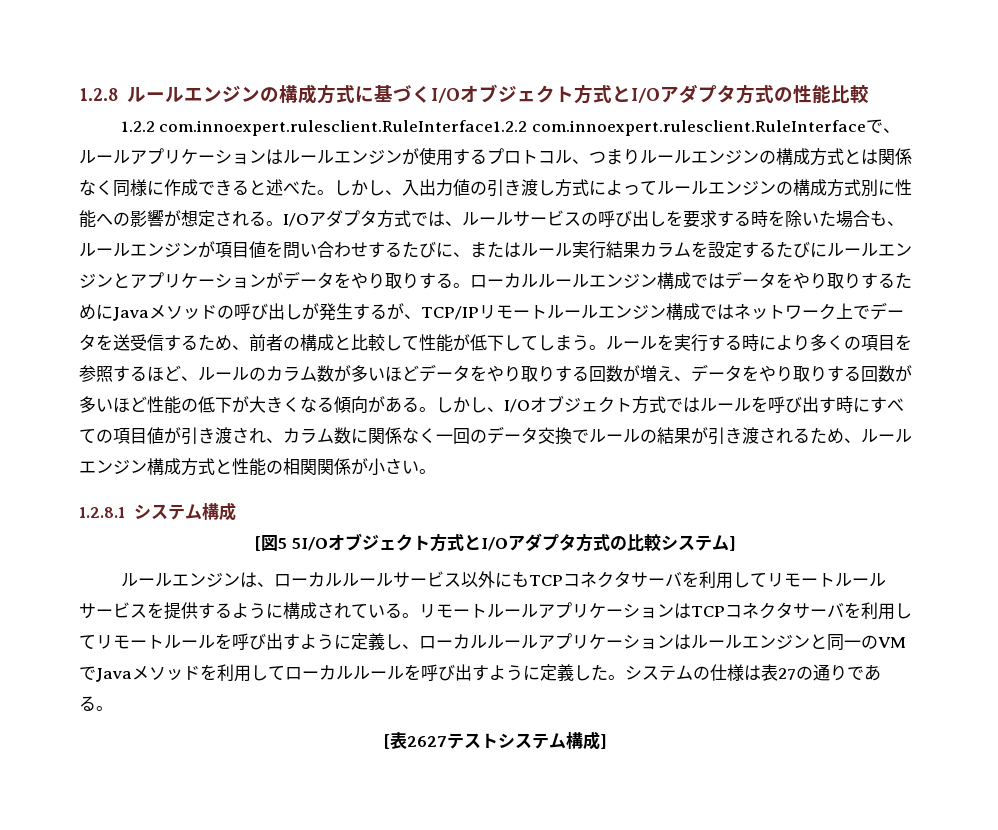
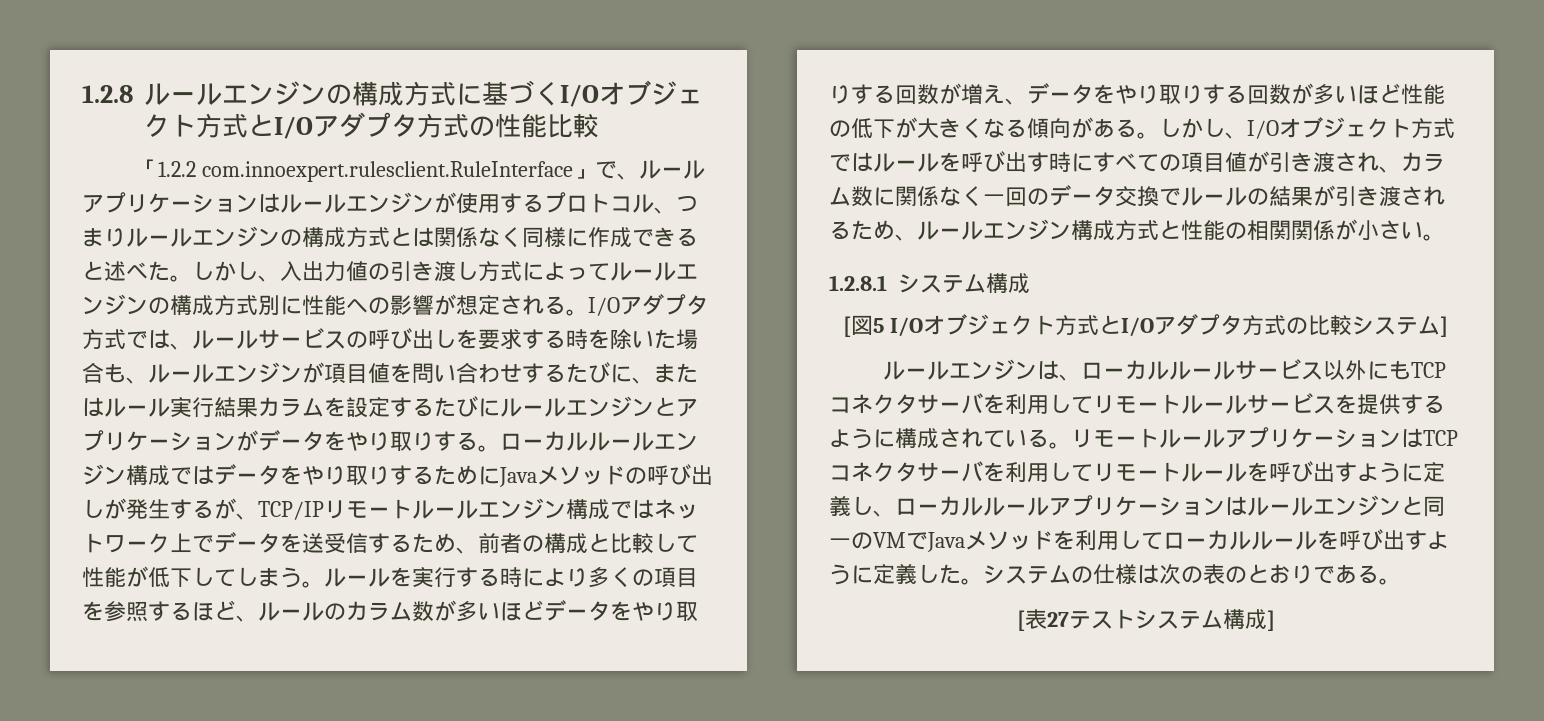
- 1.2.2 com.innoexpert.rulesclient.RuleInterface1.2.2 com.innoexpert.rulesclient.RuleInterfaceで、ルールアプリケーションはルールエンジンが使用するプロトコル、つまりルールエンジンの構成方式とは関係なく同様に作成できると述べた。
+ 「1.2.2 com.innoexpert.rulesclient.RuleInterface」で、ルールアプリケーションはルールエンジンが使用するプロトコル、つまりルールエンジンの構成方式とは関係なく同様に作成できると述べた。
- [図5 5I/Oオブジェクト方式とI/Oアダプタ方式の比較システム]
+ [図5 I/Oオブジェクト方式とI/Oアダプタ方式の比較システム]
- システムの仕様は表27の通りである。
+ システムの仕様は次の表のとおりである。
- [表2627テストシステム構成]
+ [表27テストシステム構成]

